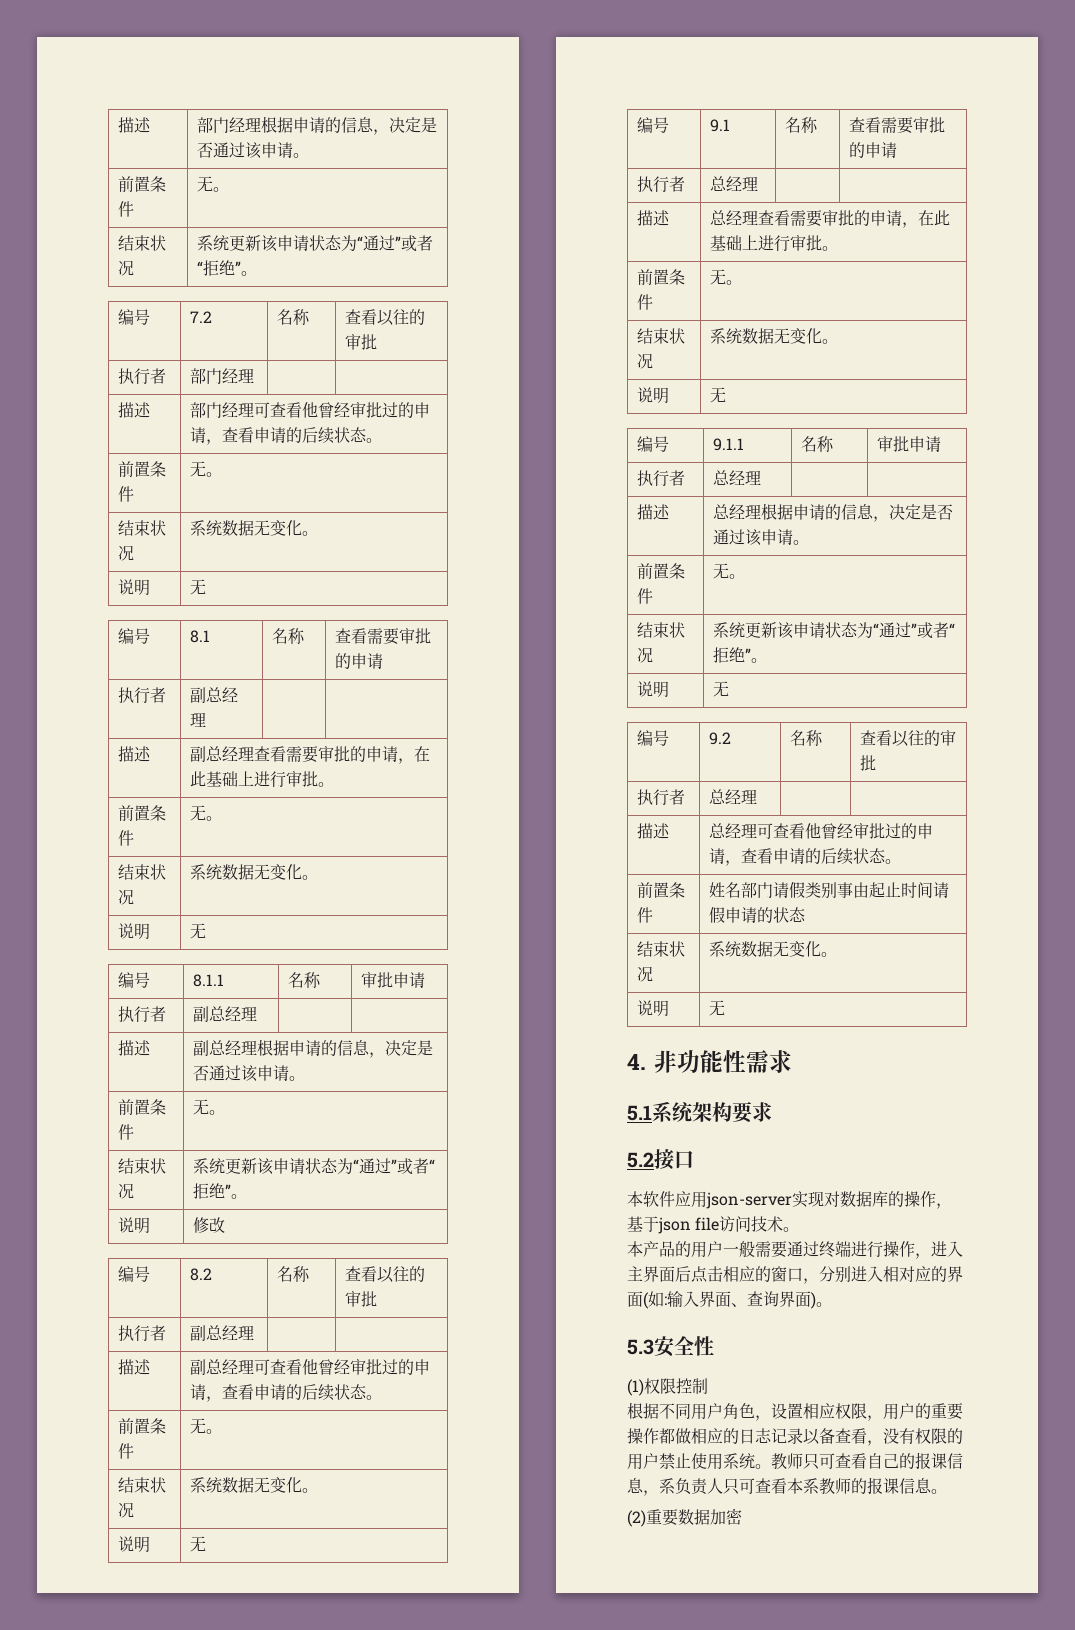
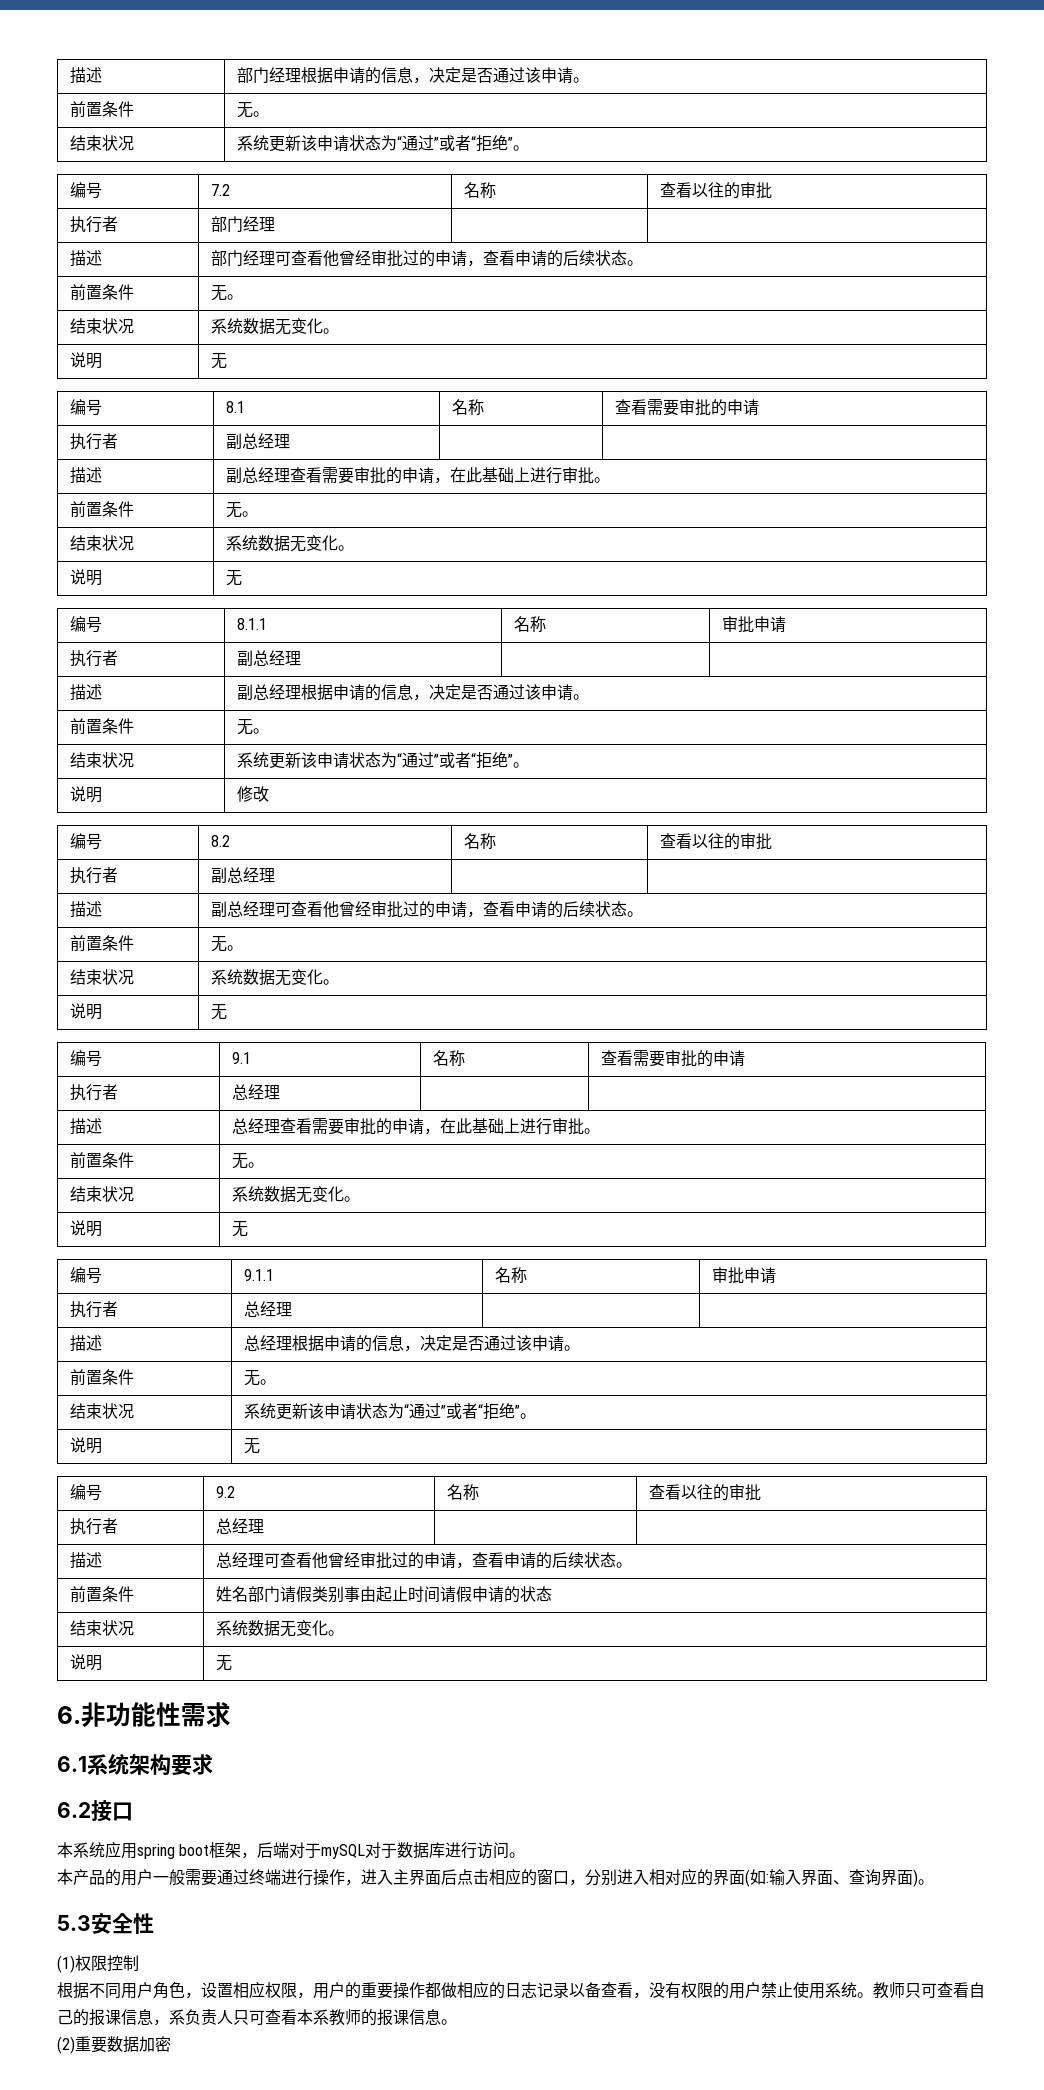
- 4.非功能性需求
+ 6.非功能性需求
- 5.1系统架构要求
+ 6.1系统架构要求
- 5.2接口
+ 6.2接口
- 本软件应用json-server实现对数据库的操作，基于json file访问技术。
+ 本系统应用spring boot框架，后端对于mySQL对于数据库进行访问。

